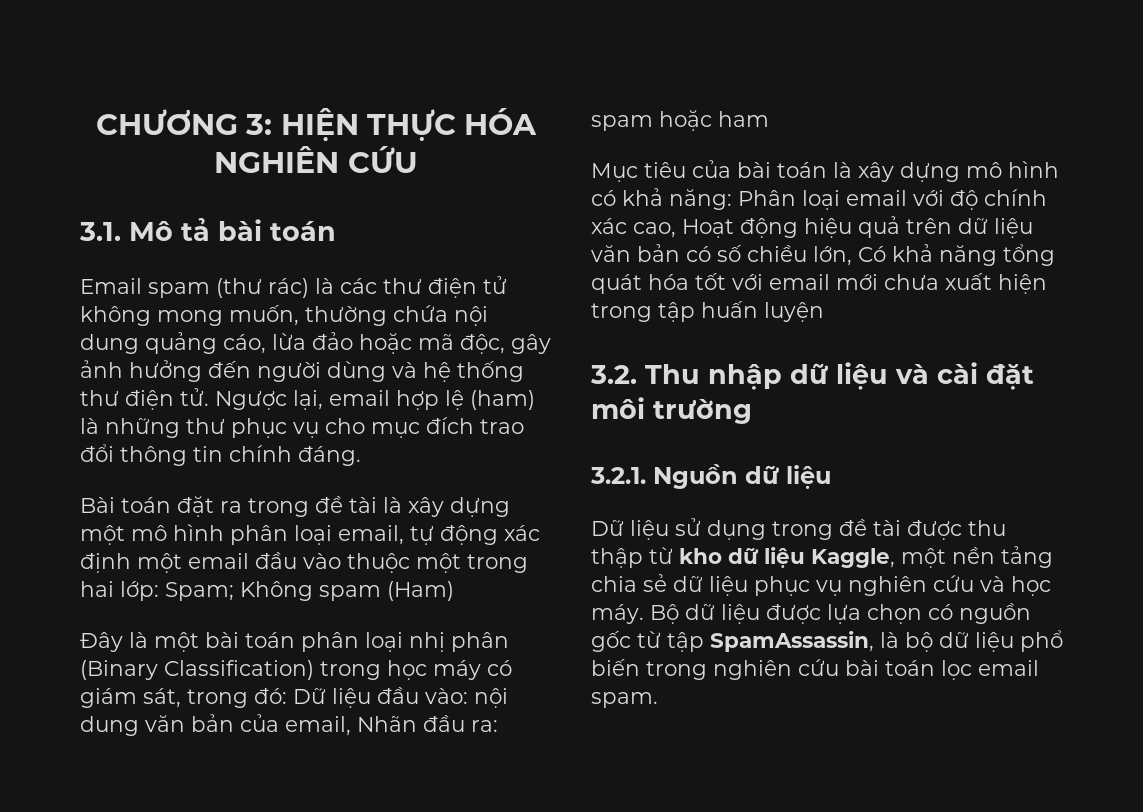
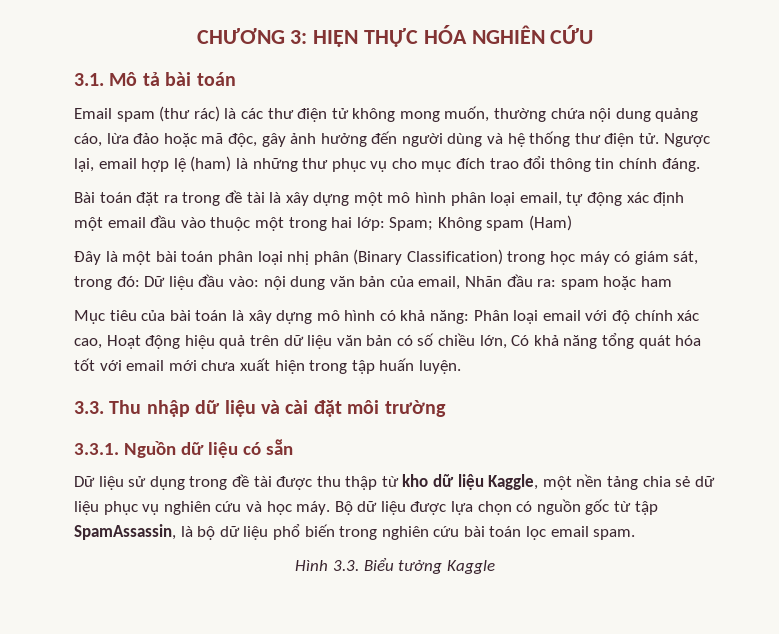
- Mục tiêu của bài toán là xây dựng mô hình có khả năng: Phân loại email với độ chính xác cao, Hoạt động hiệu quả trên dữ liệu văn bản có số chiều lớn, Có khả năng tổng quát hóa tốt với email mới chưa xuất hiện trong tập huấn luyện
- 3.2. Thu nhập dữ liệu và cài đặt môi trường
+ Mục tiêu của bài toán là xây dựng mô hình có khả năng: Phân loại email với độ chính xác cao, Hoạt động hiệu quả trên dữ liệu văn bản có số chiều lớn, Có khả năng tổng quát hóa tốt với email mới chưa xuất hiện trong tập huấn luyện.
+ 3.3. Thu nhập dữ liệu và cài đặt môi trường
- 3.2.1. Nguồn dữ liệu
+ 3.3.1. Nguồn dữ liệu có sẵn
+ Hình 3.3. Biểu tưởng Kaggle

